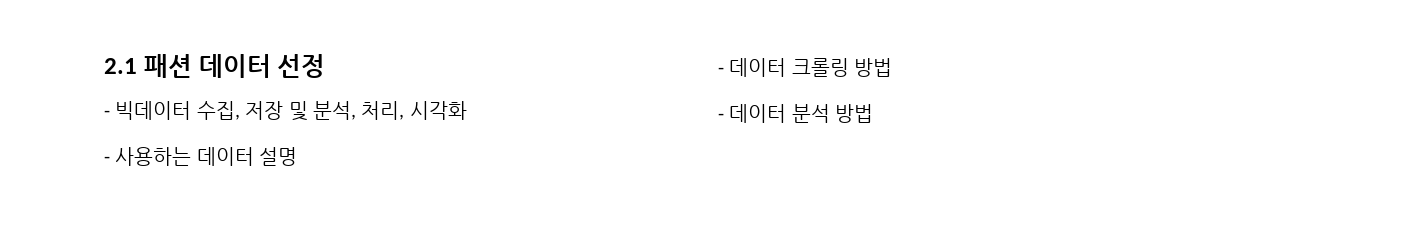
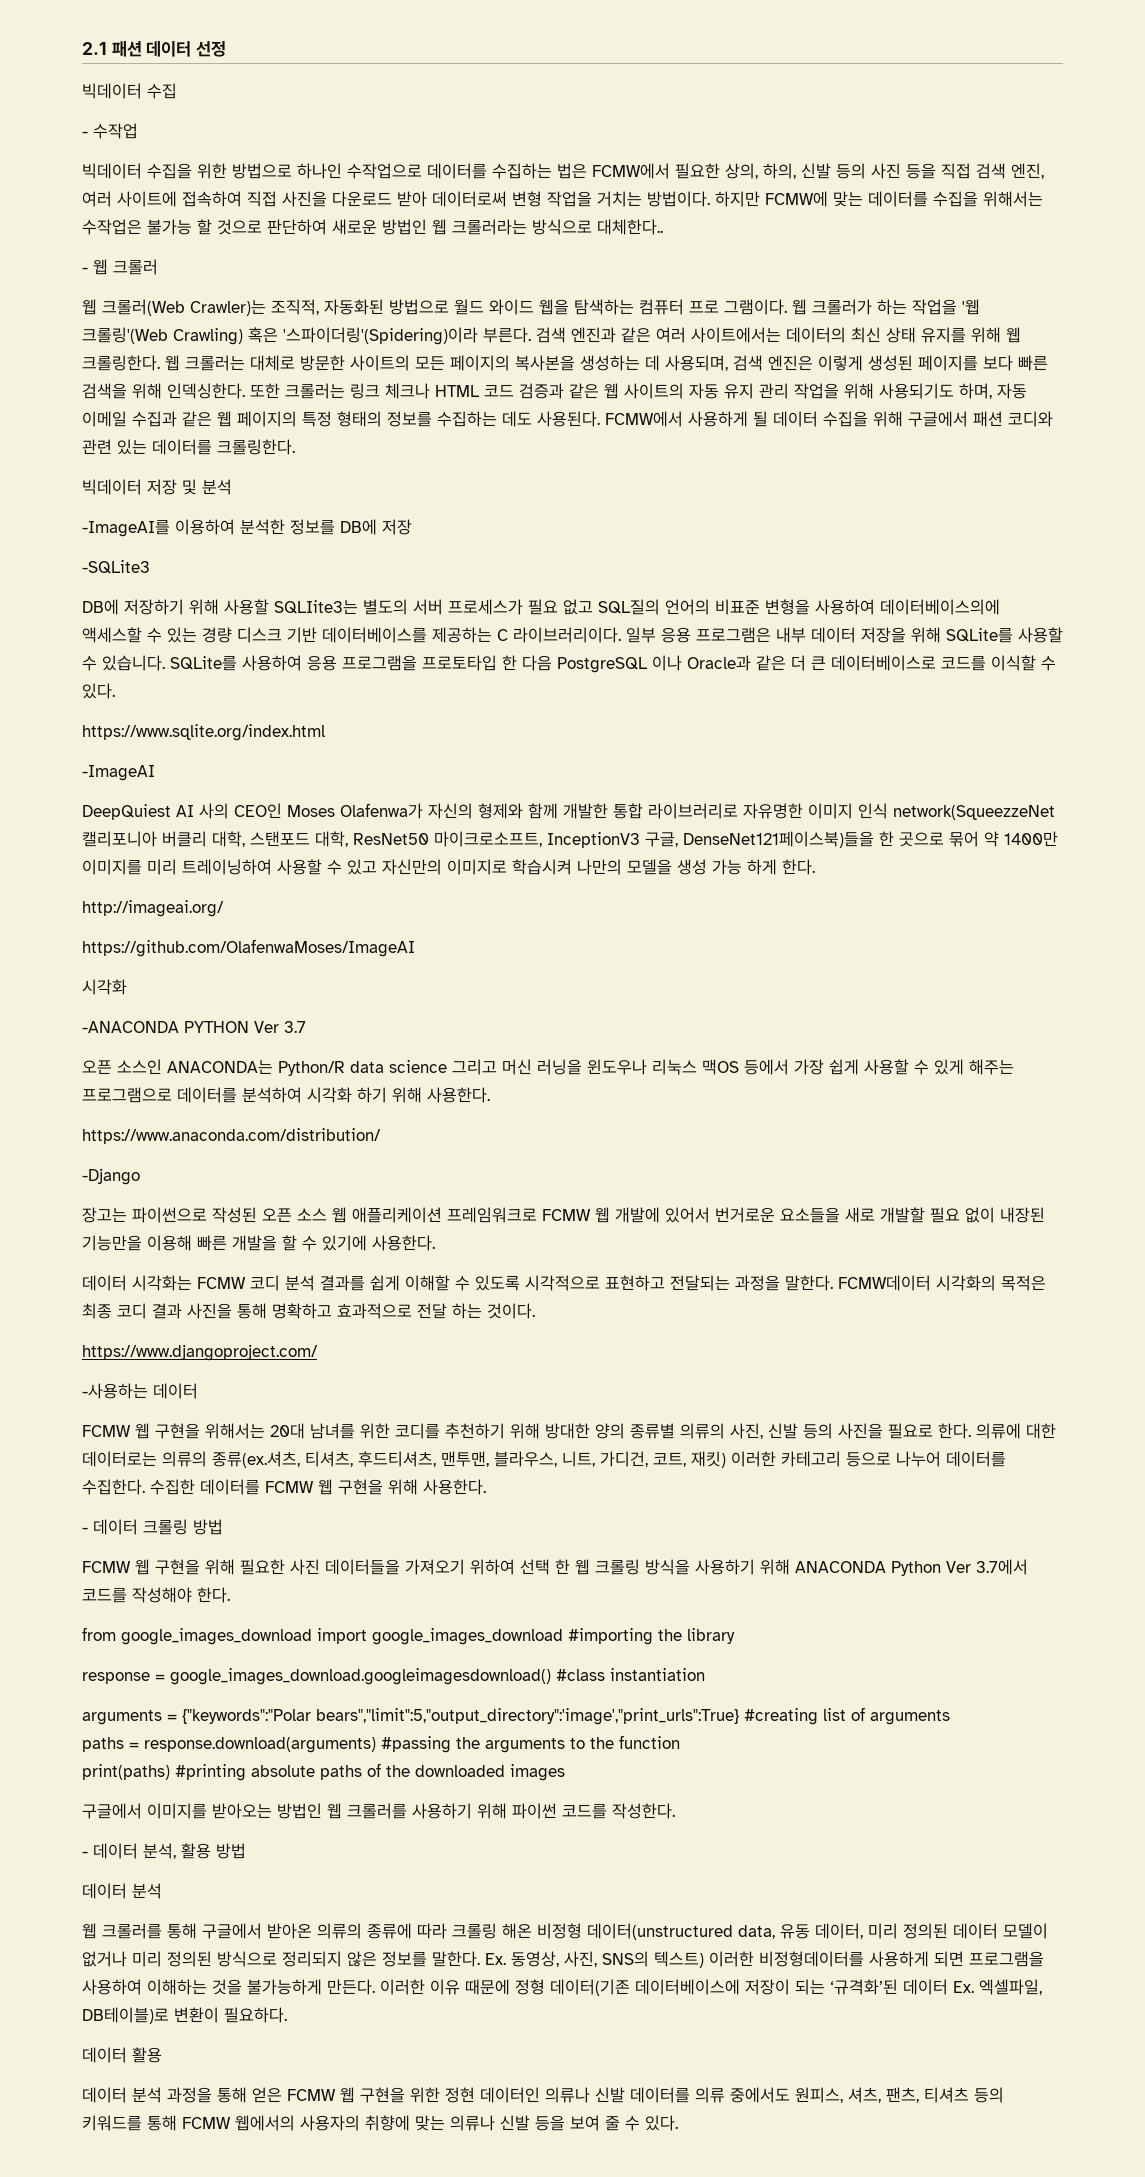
- - 빅데이터 수집, 저장 및 분석, 처리, 시각화
- - 사용하는 데이터 설명
+ 빅데이터 수집
+ - 수작업
+ 빅데이터 수집을 위한 방법으로 하나인 수작업으로 데이터를 수집하는 법은 FCMW에서 필요한 상의, 하의, 신발 등의 사진 등을 직접 검색 엔진, 여러 사이트에 접속하여 직접 사진을 다운로드 받아 데이터로써 변형 작업을 거치는 방법이다. 하지만 FCMW에 맞는 데이터를 수집을 위해서는 수작업은 불가능 할 것으로 판단하여 새로운 방법인 웹 크롤러라는 방식으로 대체한다..
+ - 웹 크롤러
+ 웹 크롤러(Web Crawler)는 조직적, 자동화된 방법으로 월드 와이드 웹을 탐색하는 컴퓨터 프로 그램이다. 웹 크롤러가 하는 작업을 '웹 크롤링'(Web Crawling) 혹은 '스파이더링'(Spidering)이라 부른다. 검색 엔진과 같은 여러 사이트에서는 데이터의 최신 상태 유지를 위해 웹 크롤링한다. 웹 크롤러는 대체로 방문한 사이트의 모든 페이지의 복사본을 생성하는 데 사용되며, 검색 엔진은 이렇게 생성된 페이지를 보다 빠른 검색을 위해 인덱싱한다. 또한 크롤러는 링크 체크나 HTML 코드 검증과 같은 웹 사이트의 자동 유지 관리 작업을 위해 사용되기도 하며, 자동 이메일 수집과 같은 웹 페이지의 특정 형태의 정보를 수집하는 데도 사용된다. FCMW에서 사용하게 될 데이터 수집을 위해 구글에서 패션 코디와 관련 있는 데이터를 크롤링한다.
+ 빅데이터 저장 및 분석
+ -ImageAI를 이용하여 분석한 정보를 DB에 저장
+ -SQLite3
+ DB에 저장하기 위해 사용할 SQLIite3는 별도의 서버 프로세스가 필요 없고 SQL질의 언어의 비표준 변형을 사용하여 데이터베이스의에 액세스할 수 있는 경량 디스크 기반 데이터베이스를 제공하는 C 라이브러리이다. 일부 응용 프로그램은 내부 데이터 저장을 위해 SQLite를 사용할 수 있습니다. SQLite를 사용하여 응용 프로그램을 프로토타입 한 다음 PostgreSQL 이나 Oracle과 같은 더 큰 데이터베이스로 코드를 이식할 수 있다.
+ https://www.sqlite.org/index.html
+ -ImageAI
+ DeepQuiest AI 사의 CEO인 Moses Olafenwa가 자신의 형제와 함께 개발한 통합 라이브러리로 자유명한 이미지 인식 network(SqueezzeNet 캘리포니아 버클리 대학, 스탠포드 대학, ResNet50 마이크로소프트, InceptionV3 구글, DenseNet121페이스북)들을 한 곳으로 묶어 약 1400만 이미지를 미리 트레이닝하여 사용할 수 있고 자신만의 이미지로 학습시켜 나만의 모델을 생성 가능 하게 한다.
+ http://imageai.org/
+ https://github.com/OlafenwaMoses/ImageAI
+ 시각화
+ -ANACONDA PYTHON Ver 3.7
+ 오픈 소스인 ANACONDA는 Python/R data science 그리고 머신 러닝을 윈도우나 리눅스 맥OS 등에서 가장 쉽게 사용할 수 있게 해주는 프로그램으로 데이터를 분석하여 시각화 하기 위해 사용한다.
+ https://www.anaconda.com/distribution/
+ -Django
+ 장고는 파이썬으로 작성된 오픈 소스 웹 애플리케이션 프레임워크로 FCMW 웹 개발에 있어서 번거로운 요소들을 새로 개발할 필요 없이 내장된 기능만을 이용해 빠른 개발을 할 수 있기에 사용한다.
+ 데이터 시각화는 FCMW 코디 분석 결과를 쉽게 이해할 수 있도록 시각적으로 표현하고 전달되는 과정을 말한다. FCMW데이터 시각화의 목적은 최종 코디 결과 사진을 통해 명확하고 효과적으로 전달 하는 것이다.
+ https://www.djangoproject.com/
+ -사용하는 데이터
+ FCMW 웹 구현을 위해서는 20대 남녀를 위한 코디를 추천하기 위해 방대한 양의 종류별 의류의 사진, 신발 등의 사진을 필요로 한다. 의류에 대한 데이터로는 의류의 종류(ex.셔츠, 티셔츠, 후드티셔츠, 맨투맨, 블라우스, 니트, 가디건, 코트, 재킷) 이러한 카테고리 등으로 나누어 데이터를 수집한다. 수집한 데이터를 FCMW 웹 구현을 위해 사용한다.
  - 데이터 크롤링 방법
- - 데이터 분석 방법
+ FCMW 웹 구현을 위해 필요한 사진 데이터들을 가져오기 위하여 선택 한 웹 크롤링 방식을 사용하기 위해 ANACONDA Python Ver 3.7에서 코드를 작성해야 한다.
+ from google_images_download import google_images_download #importing the library
+ response = google_images_download.googleimagesdownload() #class instantiation
+ arguments = {"keywords":"Polar bears","limit":5,"output_directory":'image',"print_urls":True} #creating list of arguments
+ paths = response.download(arguments) #passing the arguments to the function
+ print(paths) #printing absolute paths of the downloaded images
+ 구글에서 이미지를 받아오는 방법인 웹 크롤러를 사용하기 위해 파이썬 코드를 작성한다.
+ - 데이터 분석, 활용 방법
+ 데이터 분석
+ 웹 크롤러를 통해 구글에서 받아온 의류의 종류에 따라 크롤링 해온 비정형 데이터(unstructured data, 유동 데이터, 미리 정의된 데이터 모델이 없거나 미리 정의된 방식으로 정리되지 않은 정보를 말한다. Ex. 동영상, 사진, SNS의 텍스트) 이러한 비정형데이터를 사용하게 되면 프로그램을 사용하여 이해하는 것을 불가능하게 만든다. 이러한 이유 때문에 정형 데이터(기존 데이터베이스에 저장이 되는 ‘규격화’된 데이터 Ex. 엑셀파일, DB테이블)로 변환이 필요하다.
+ 데이터 활용
+ 데이터 분석 과정을 통해 얻은 FCMW 웹 구현을 위한 정현 데이터인 의류나 신발 데이터를 의류 중에서도 원피스, 셔츠, 팬츠, 티셔츠 등의 키워드를 통해 FCMW 웹에서의 사용자의 취향에 맞는 의류나 신발 등을 보여 줄 수 있다.

